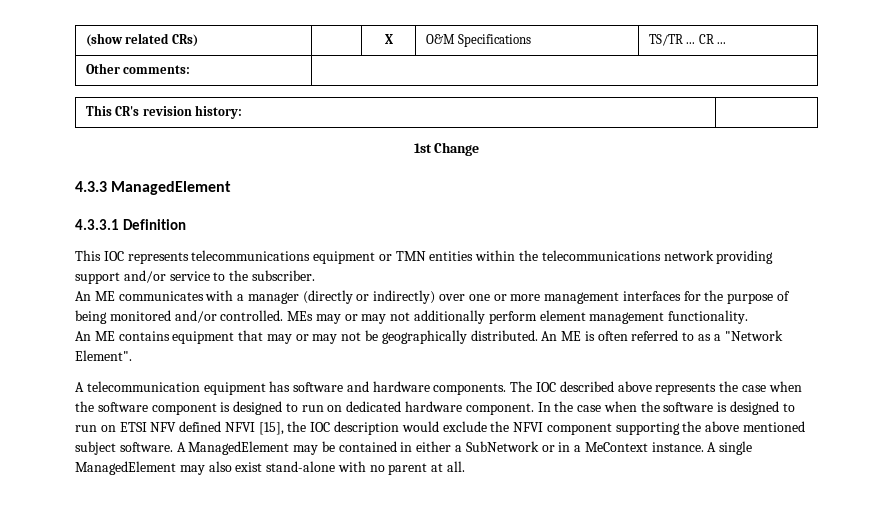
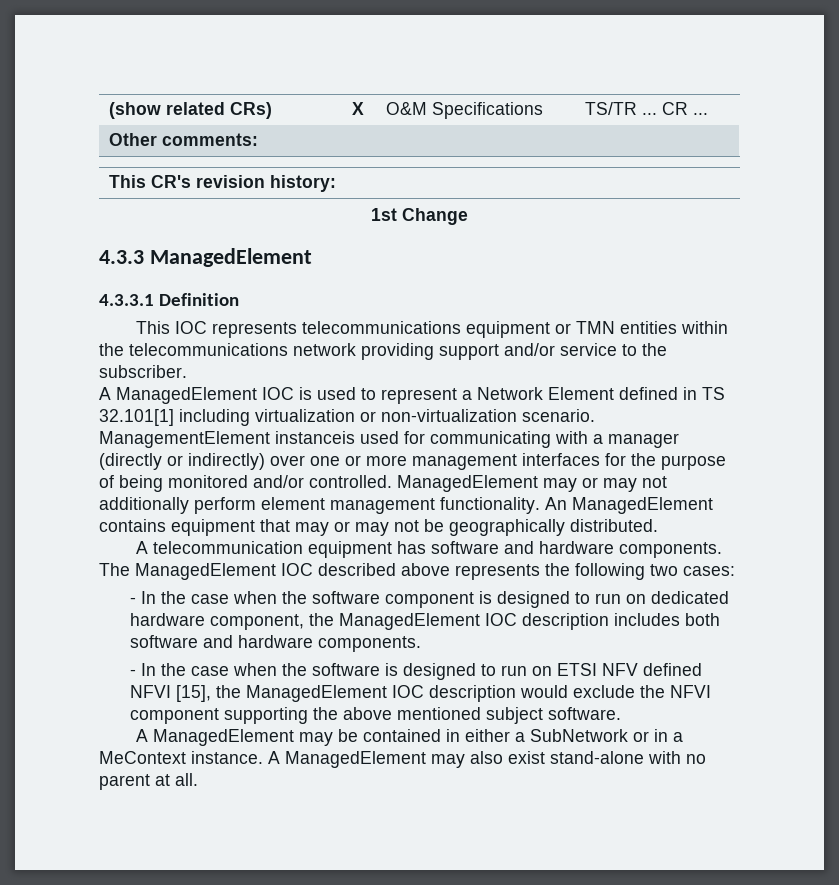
- An ME communicates with a manager (directly or indirectly) over one or more management interfaces for the purpose of being monitored and/or controlled.
+ A ManagedElement IOC is used to represent a Network Element defined in TS 32.101[1] including virtualization or non-virtualization scenario. ManagementElement instanceis used for communicating with a manager (directly or indirectly) over one or more management interfaces for the purpose of being monitored and/or controlled.
- MEs may or may not additionally perform element management functionality.
- An ME contains equipment that may or may not be geographically distributed. An ME is often referred to as a "Network Element".
+ ManagedElement may or may not additionally perform element management functionality. An ManagedElement contains equipment that may or may not be geographically distributed.
- The IOC described above represents the case when the software component is designed to run on dedicated hardware component. In the case when the software is designed to run on ETSI NFV defined NFVI [15], the IOC description would exclude the NFVI component supporting the above mentioned subject software. A ManagedElement may be contained in either a SubNetwork or in a MeContext instance.
+ The ManagedElement IOC described above represents the following two cases:
+ - In the case when the software component is designed to run on dedicated hardware component, the ManagedElement IOC description includes both software and hardware components.
+ - In the case when the software is designed to run on ETSI NFV defined NFVI [15], the ManagedElement IOC description would exclude the NFVI component supporting the above mentioned subject software.
+ A ManagedElement may be contained in either a SubNetwork or in a MeContext instance.
- A single ManagedElement may also exist stand-alone with no parent at all.
+ A ManagedElement may also exist stand-alone with no parent at all.

